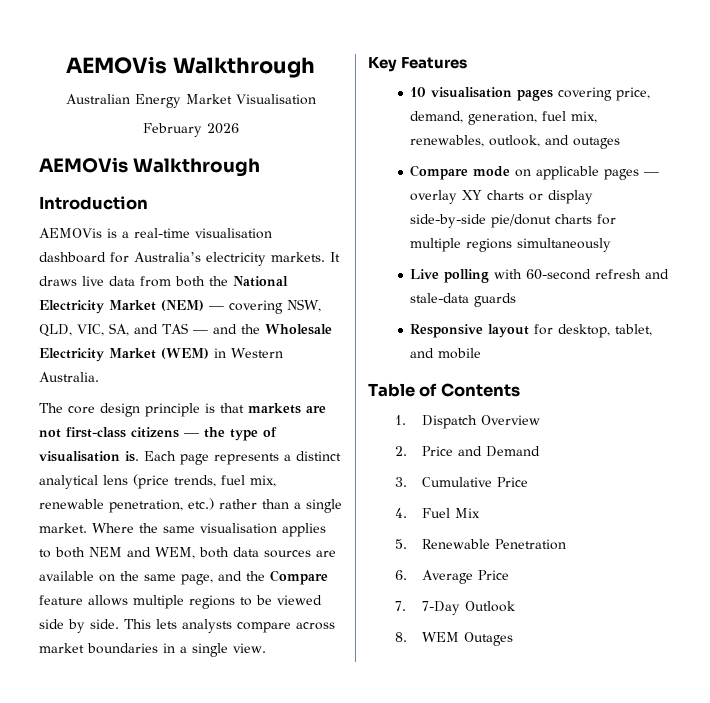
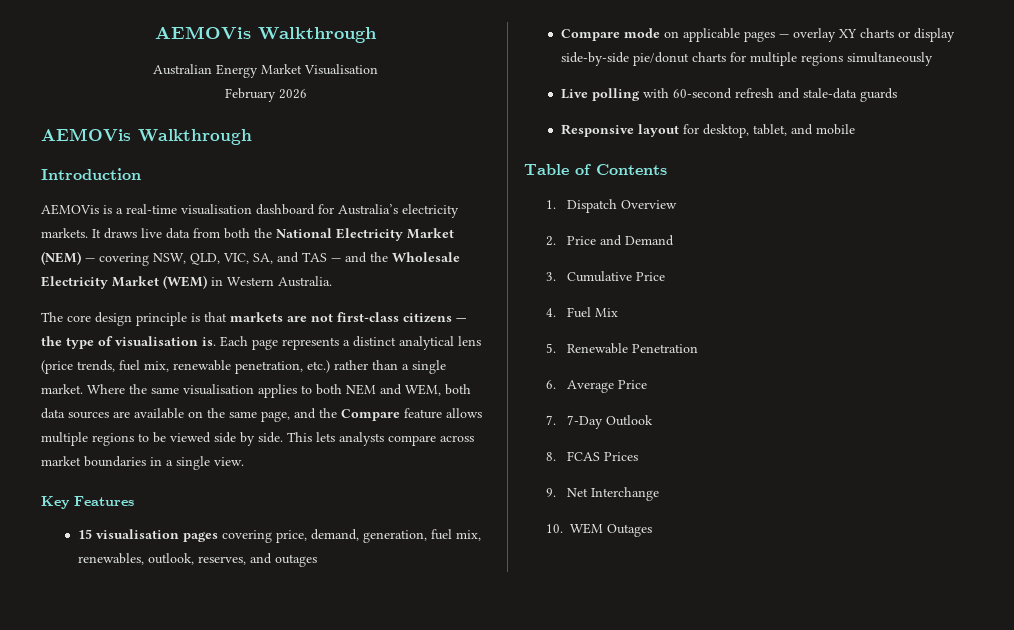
- 10 visualisation pages covering price, demand, generation, fuel mix, renewables, outlook, and outages
+ 15 visualisation pages covering price, demand, generation, fuel mix, renewables, outlook, reserves, and outages
- 8. WEM Outages
+ 8. FCAS Prices
+ 9. Net Interchange
+ 10. WEM Outages

